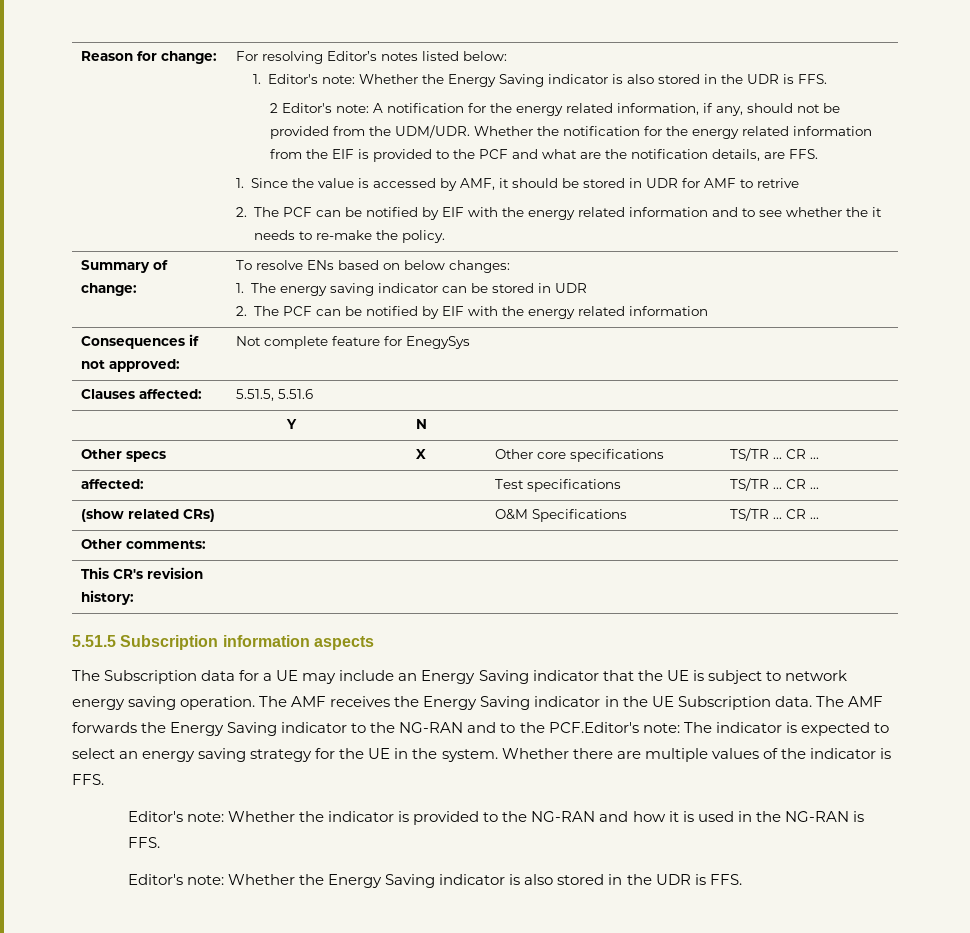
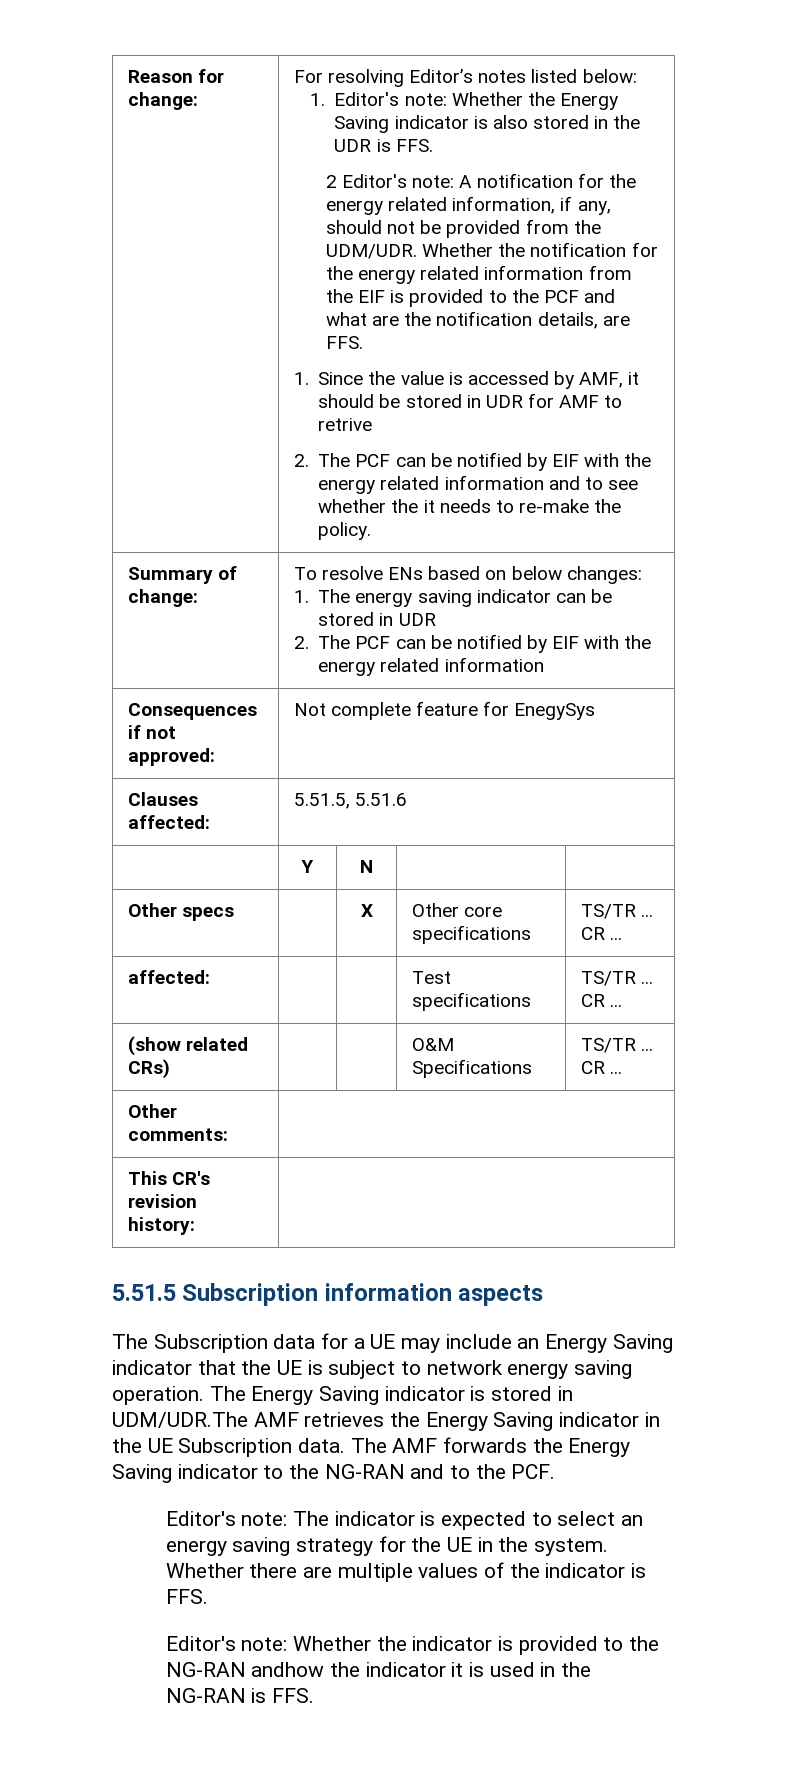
- The AMF receives the Energy Saving indicator in the UE Subscription data.
+ The Energy Saving indicator is stored in UDM/UDR.The AMF retrieves the Energy Saving indicator in the UE Subscription data.
- The AMF forwards the Energy Saving indicator to the NG-RAN and to the PCF.Editor's note: The indicator is expected to select an energy saving strategy for the UE in the system.
+ The AMF forwards the Energy Saving indicator to the NG-RAN and to the PCF.
+ Editor's note: The indicator is expected to select an energy saving strategy for the UE in the system.
- Editor's note: Whether the indicator is provided to the NG-RAN and how it is used in the NG-RAN is FFS.
- Editor's note: Whether the Energy Saving indicator is also stored in the UDR is FFS.
+ Editor's note: Whether the indicator is provided to the NG-RAN andhow the indicator it is used in the NG-RAN is FFS.

